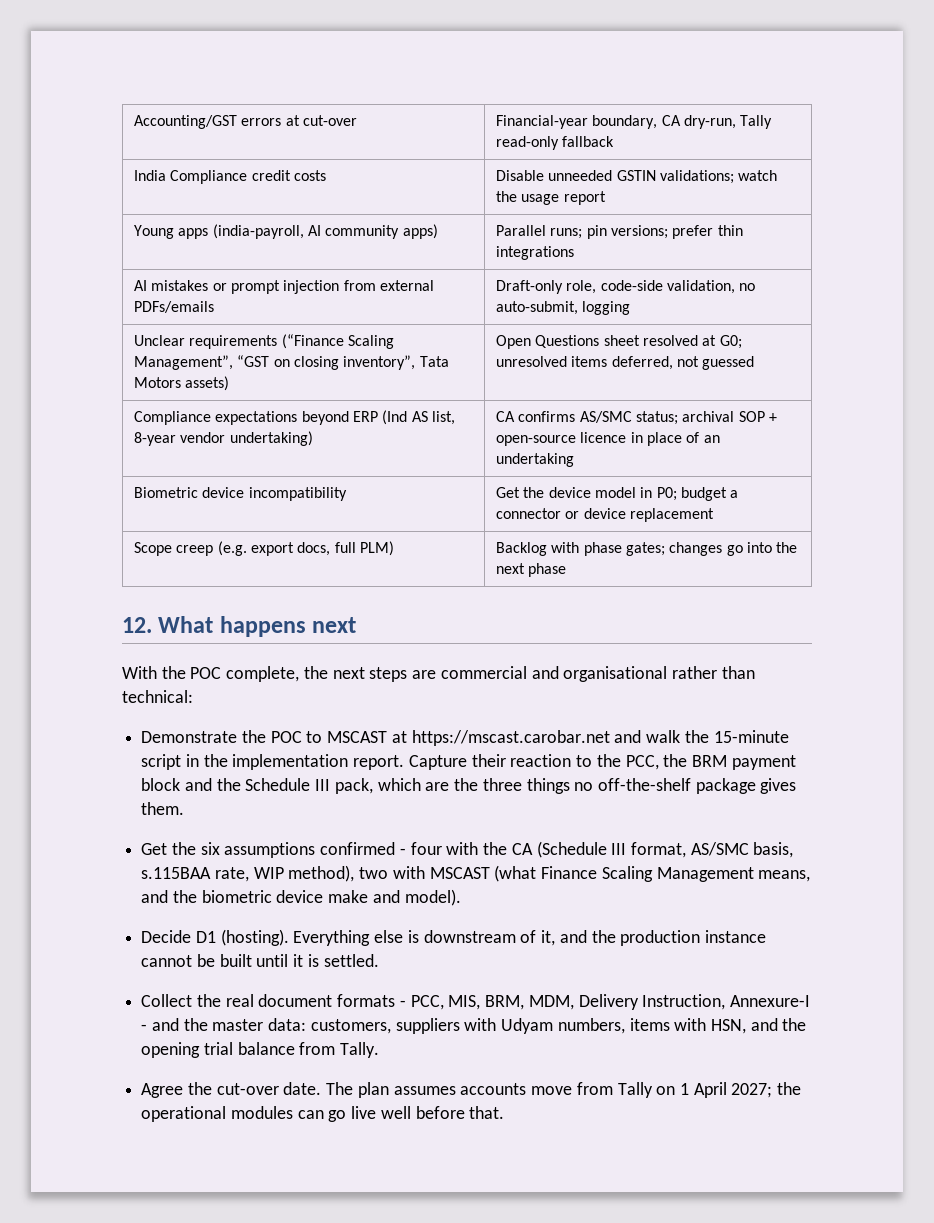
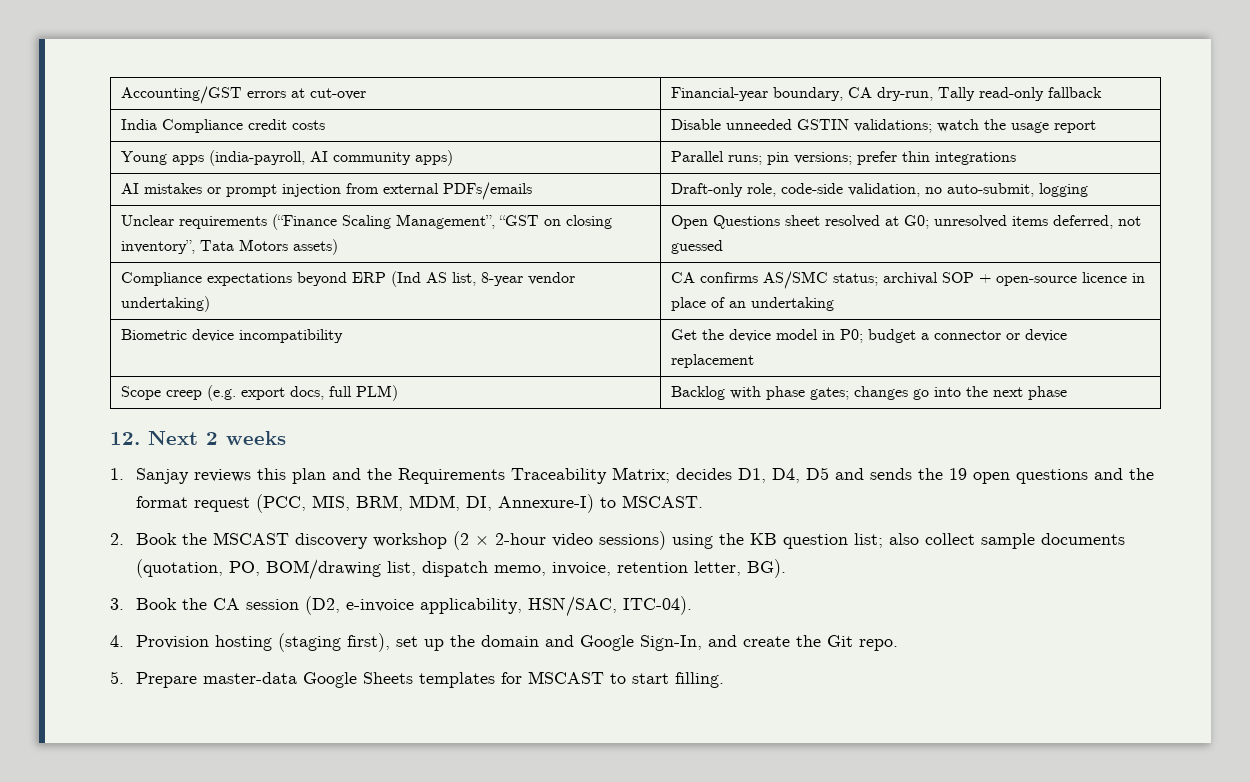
- 12. What happens next
- With the POC complete, the next steps are commercial and organisational rather than technical:
- Demonstrate the POC to MSCAST at https://mscast.carobar.net and walk the 15-minute script in the implementation report. Capture their reaction to the PCC, the BRM payment block and the Schedule III pack, which are the three things no off-the-shelf package gives them.
- Get the six assumptions confirmed - four with the CA (Schedule III format, AS/SMC basis, s.115BAA rate, WIP method), two with MSCAST (what Finance Scaling Management means, and the biometric device make and model).
- Decide D1 (hosting). Everything else is downstream of it, and the production instance cannot be built until it is settled.
- Collect the real document formats - PCC, MIS, BRM, MDM, Delivery Instruction, Annexure-I - and the master data: customers, suppliers with Udyam numbers, items with HSN, and the opening trial balance from Tally.
- Agree the cut-over date. The plan assumes accounts move from Tally on 1 April 2027; the operational modules can go live well before that.
+ 12. Next 2 weeks
+ 1. Sanjay reviews this plan and the Requirements Traceability Matrix; decides D1, D4, D5 and sends the 19 open questions and the format request (PCC, MIS, BRM, MDM, DI, Annexure-I) to MSCAST.
+ 2. Book the MSCAST discovery workshop (2 × 2-hour video sessions) using the KB question list; also collect sample documents (quotation, PO, BOM/drawing list, dispatch memo, invoice, retention letter, BG).
+ 3. Book the CA session (D2, e-invoice applicability, HSN/SAC, ITC-04).
+ 4. Provision hosting (staging first), set up the domain and Google Sign-In, and create the Git repo.
+ 5. Prepare master-data Google Sheets templates for MSCAST to start filling.

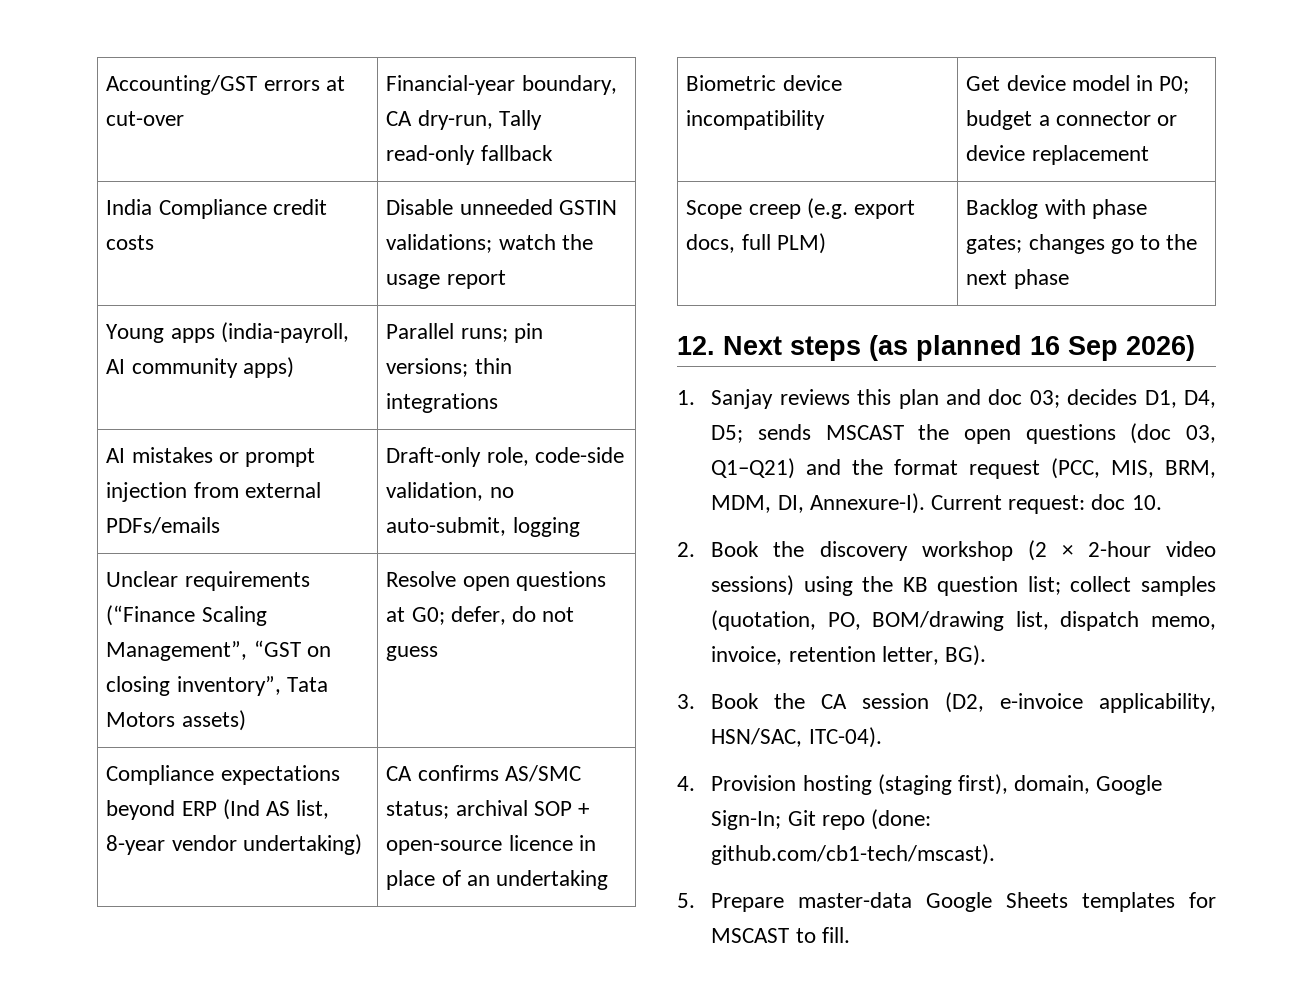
- Young apps (india-payroll, AI community apps) | Parallel runs; pin versions; prefer thin integrations
+ Young apps (india-payroll, AI community apps) | Parallel runs; pin versions; thin integrations
- Unclear requirements (“Finance Scaling Management”, “GST on closing inventory”, Tata Motors assets) | Open Questions sheet resolved at G0; unresolved items deferred, not guessed
+ Unclear requirements (“Finance Scaling Management”, “GST on closing inventory”, Tata Motors assets) | Resolve open questions at G0; defer, do not guess
- Biometric device incompatibility | Get the device model in P0; budget a connector or device replacement
+ Biometric device incompatibility | Get device model in P0; budget a connector or device replacement
- Scope creep (e.g. export docs, full PLM) | Backlog with phase gates; changes go into the next phase
+ Scope creep (e.g. export docs, full PLM) | Backlog with phase gates; changes go to the next phase
- 12. Next 2 weeks
+ 12. Next steps (as planned 16 Sep 2026)
- 1. Sanjay reviews this plan and the Requirements Traceability Matrix; decides D1, D4, D5 and sends the 19 open questions and the format request (PCC, MIS, BRM, MDM, DI, Annexure-I) to MSCAST.
+ 1. Sanjay reviews this plan and doc 03; decides D1, D4, D5; sends MSCAST the open questions (doc 03, Q1–Q21) and the format request (PCC, MIS, BRM, MDM, DI, Annexure-I). Current request: doc 10.
- 2. Book the MSCAST discovery workshop (2 × 2-hour video sessions) using the KB question list; also collect sample documents (quotation, PO, BOM/drawing list, dispatch memo, invoice, retention letter, BG).
+ 2. Book the discovery workshop (2 × 2-hour video sessions) using the KB question list; collect samples (quotation, PO, BOM/drawing list, dispatch memo, invoice, retention letter, BG).
- 4. Provision hosting (staging first), set up the domain and Google Sign-In, and create the Git repo.
+ 4. Provision hosting (staging first), domain, Google Sign-In; Git repo (done: github.com/cb1-tech/mscast).
- 5. Prepare master-data Google Sheets templates for MSCAST to start filling.
+ 5. Prepare master-data Google Sheets templates for MSCAST to fill.

